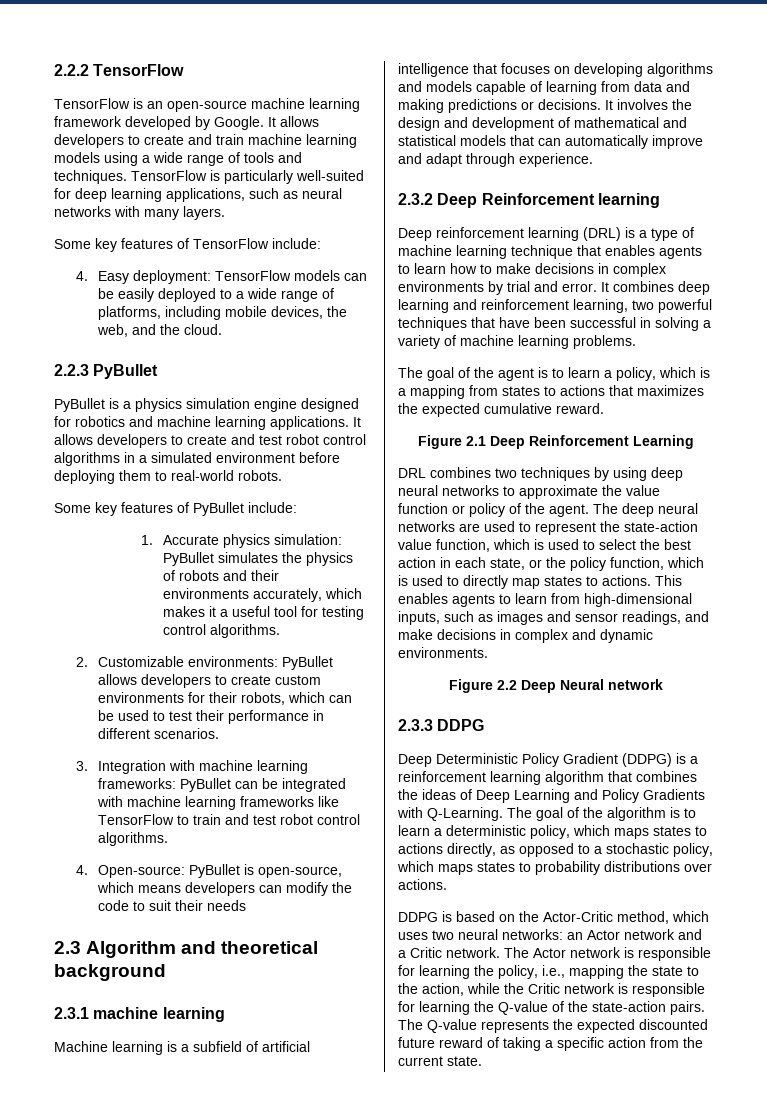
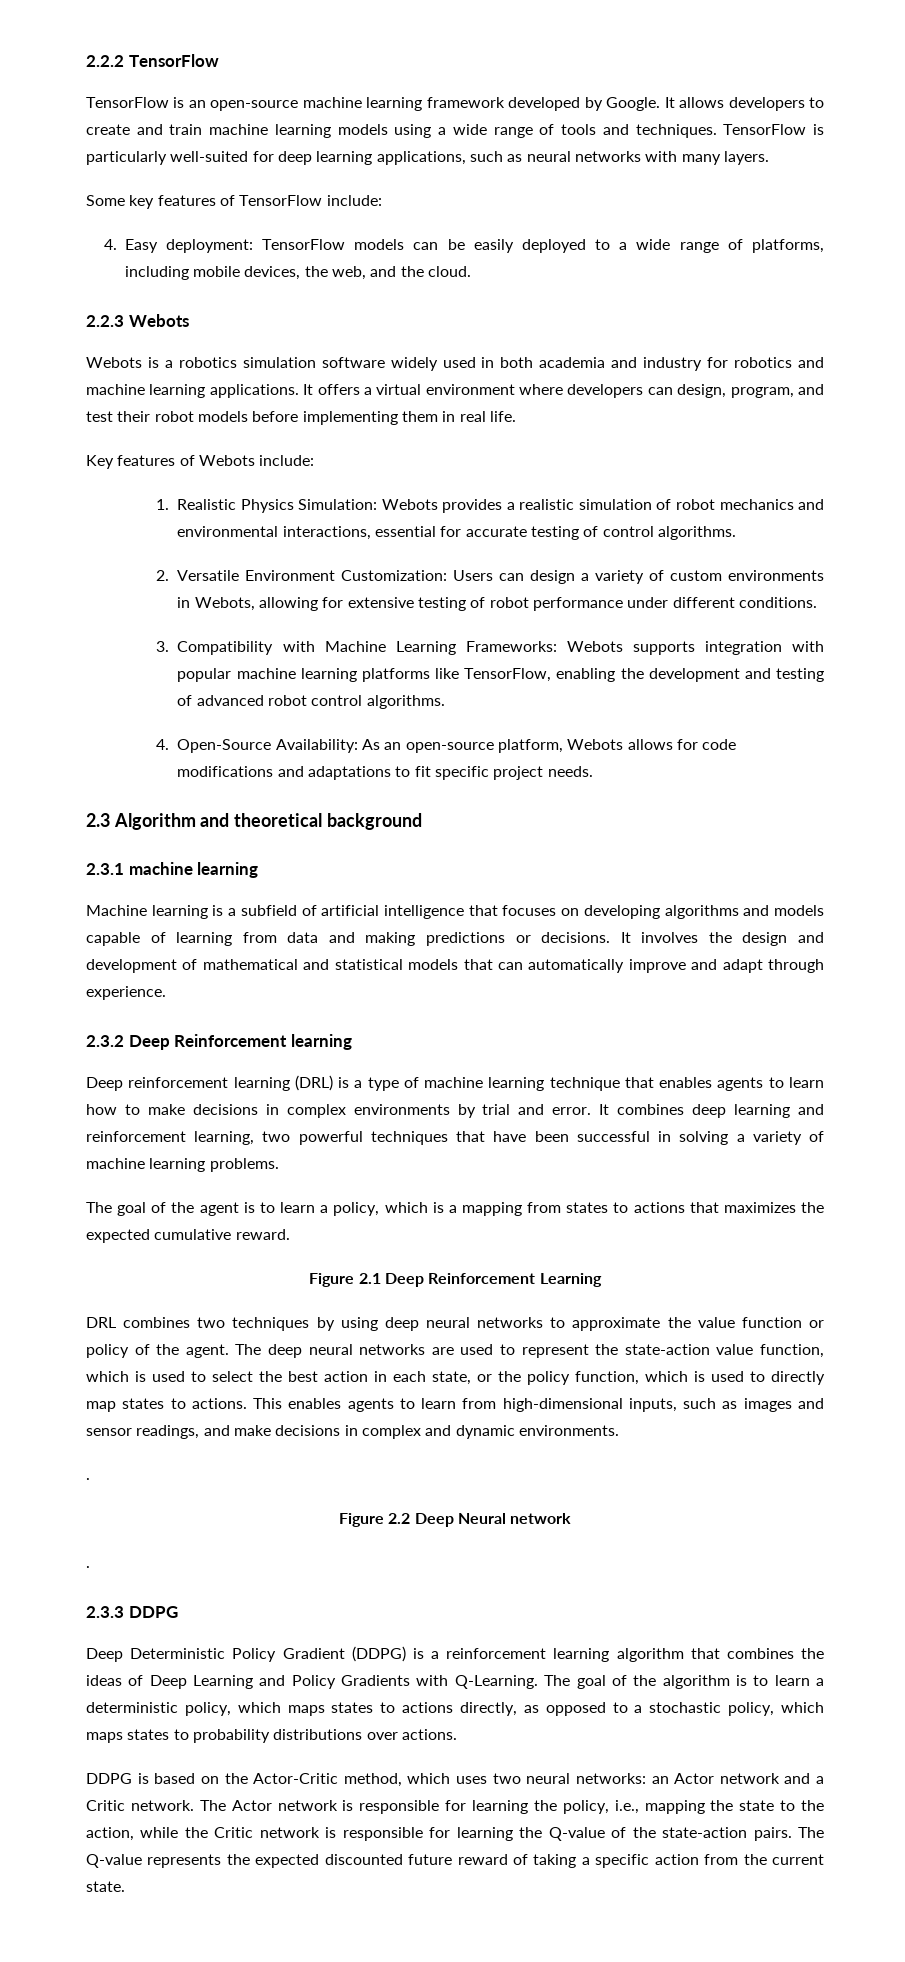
- 2.2.3 PyBullet
- PyBullet is a physics simulation engine designed for robotics and machine learning applications.
+ 2.2.3 Webots
+ Webots is a robotics simulation software widely used in both academia and industry for robotics and machine learning applications.
- It allows developers to create and test robot control algorithms in a simulated environment before deploying them to real-world robots.
- Some key features of PyBullet include:
+ It offers a virtual environment where developers can design, program, and test their robot models before implementing them in real life.
+ Key features of Webots include:
- 1. Accurate physics simulation: PyBullet simulates the physics of robots and their environments accurately, which makes it a useful tool for testing control algorithms.
- 2. Customizable environments: PyBullet allows developers to create custom environments for their robots, which can be used to test their performance in different scenarios.
- 3. Integration with machine learning frameworks: PyBullet can be integrated with machine learning frameworks like TensorFlow to train and test robot control algorithms.
- 4. Open-source: PyBullet is open-source, which means developers can modify the code to suit their needs
+ 1. Realistic Physics Simulation: Webots provides a realistic simulation of robot mechanics and environmental interactions, essential for accurate testing of control algorithms.
+ 2. Versatile Environment Customization: Users can design a variety of custom environments in Webots, allowing for extensive testing of robot performance under different conditions.
+ 3. Compatibility with Machine Learning Frameworks: Webots supports integration with popular machine learning platforms like TensorFlow, enabling the development and testing of advanced robot control algorithms.
+ 4. Open-Source Availability: As an open-source platform, Webots allows for code modifications and adaptations to fit specific project needs.
  This enables agents to learn from high-dimensional inputs, such as images and sensor readings, and make decisions in complex and dynamic environments.
+ .
  Figure 2.2 Deep Neural network
+ .

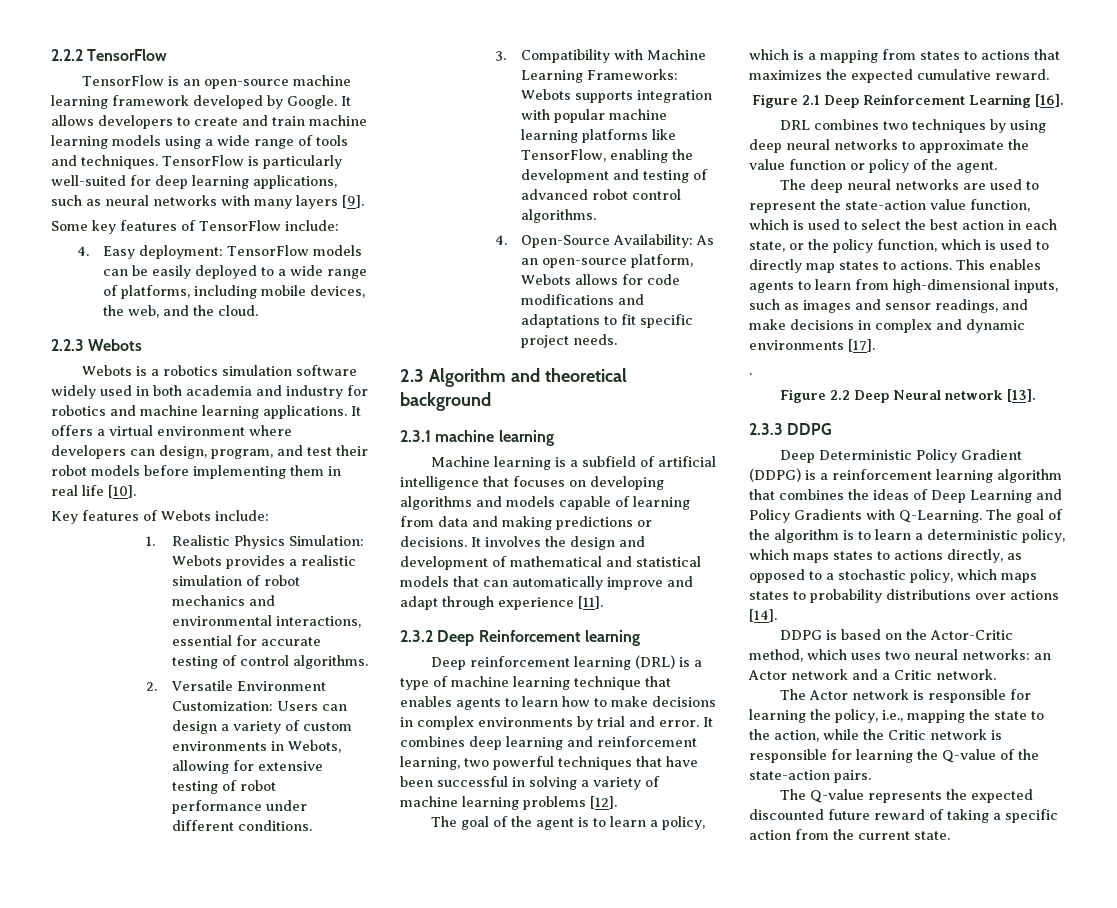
- TensorFlow is particularly well-suited for deep learning applications, such as neural networks with many layers.
+ TensorFlow is particularly well-suited for deep learning applications, such as neural networks with many layers [9].
- It offers a virtual environment where developers can design, program, and test their robot models before implementing them in real life.
+ It offers a virtual environment where developers can design, program, and test their robot models before implementing them in real life [10].
- It involves the design and development of mathematical and statistical models that can automatically improve and adapt through experience.
+ It involves the design and development of mathematical and statistical models that can automatically improve and adapt through experience [11].
- It combines deep learning and reinforcement learning, two powerful techniques that have been successful in solving a variety of machine learning problems.
+ It combines deep learning and reinforcement learning, two powerful techniques that have been successful in solving a variety of machine learning problems [12].
- Figure 2.1 Deep Reinforcement Learning
+ Figure 2.1 Deep Reinforcement Learning [16].
- DRL combines two techniques by using deep neural networks to approximate the value function or policy of the agent. The deep neural networks are used to represent the state-action value function, which is used to select the best action in each state, or the policy function, which is used to directly map states to actions.
+ DRL combines two techniques by using deep neural networks to approximate the value function or policy of the agent.
+ The deep neural networks are used to represent the state-action value function, which is used to select the best action in each state, or the policy function, which is used to directly map states to actions.
- This enables agents to learn from high-dimensional inputs, such as images and sensor readings, and make decisions in complex and dynamic environments.
+ This enables agents to learn from high-dimensional inputs, such as images and sensor readings, and make decisions in complex and dynamic environments [17].
- Figure 2.2 Deep Neural network
- .
+ Figure 2.2 Deep Neural network [13].
- The goal of the algorithm is to learn a deterministic policy, which maps states to actions directly, as opposed to a stochastic policy, which maps states to probability distributions over actions.
+ The goal of the algorithm is to learn a deterministic policy, which maps states to actions directly, as opposed to a stochastic policy, which maps states to probability distributions over actions [14].
- an Actor network and a Critic network. The Actor network is responsible for learning the policy, i.e., mapping the state to the action, while the Critic network is responsible for learning the Q-value of the state-action pairs. The Q-value represents the expected discounted future reward of taking a specific action from the current state.
+ an Actor network and a Critic network.
+ The Actor network is responsible for learning the policy, i.e., mapping the state to the action, while the Critic network is responsible for learning the Q-value of the state-action pairs.
+ The Q-value represents the expected discounted future reward of taking a specific action from the current state.

